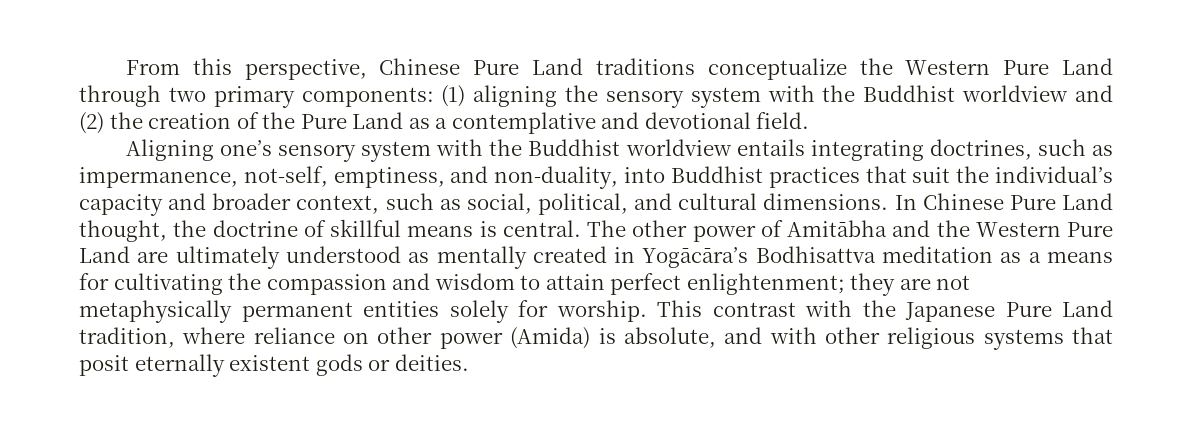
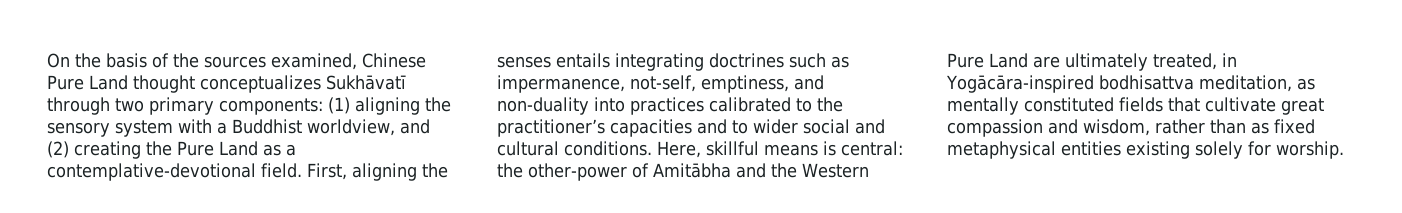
- From this perspective, Chinese Pure Land traditions conceptualize the Western Pure Land through two primary components: (1) aligning the sensory system with the Buddhist worldview and (2) the creation of the Pure Land as a contemplative and devotional field.
- Aligning one’s sensory system with the Buddhist worldview entails integrating doctrines, such as impermanence, not‑self, emptiness, and non-duality, into Buddhist practices that suit the individual’s capacity and broader context, such as social, political, and cultural dimensions. In Chinese Pure Land thought, the doctrine of skillful means is central. The other power of Amitābha and the Western Pure Land are ultimately understood as mentally created in Yogācāra’s Bodhisattva meditation as a means for cultivating the compassion and wisdom to attain perfect enlightenment; they are not metaphysically permanent entities solely for worship. This contrast with the Japanese Pure Land tradition, where reliance on other power (Amida) is absolute, and with other religious systems that posit eternally existent gods or deities.
+ On the basis of the sources examined, Chinese Pure Land thought conceptualizes Sukhāvatī through two primary components: (1) aligning the sensory system with a Buddhist worldview, and (2) creating the Pure Land as a contemplative‑devotional field. First, aligning the senses entails integrating doctrines such as impermanence, not‑self, emptiness, and non‑duality into practices calibrated to the practitioner’s capacities and to wider social and cultural conditions. Here, skillful means is central: the other‑power of Amitābha and the Western Pure Land are ultimately treated, in Yogācāra‑inspired bodhisattva meditation, as mentally constituted fields that cultivate great compassion and wisdom, rather than as fixed metaphysical entities existing solely for worship.

